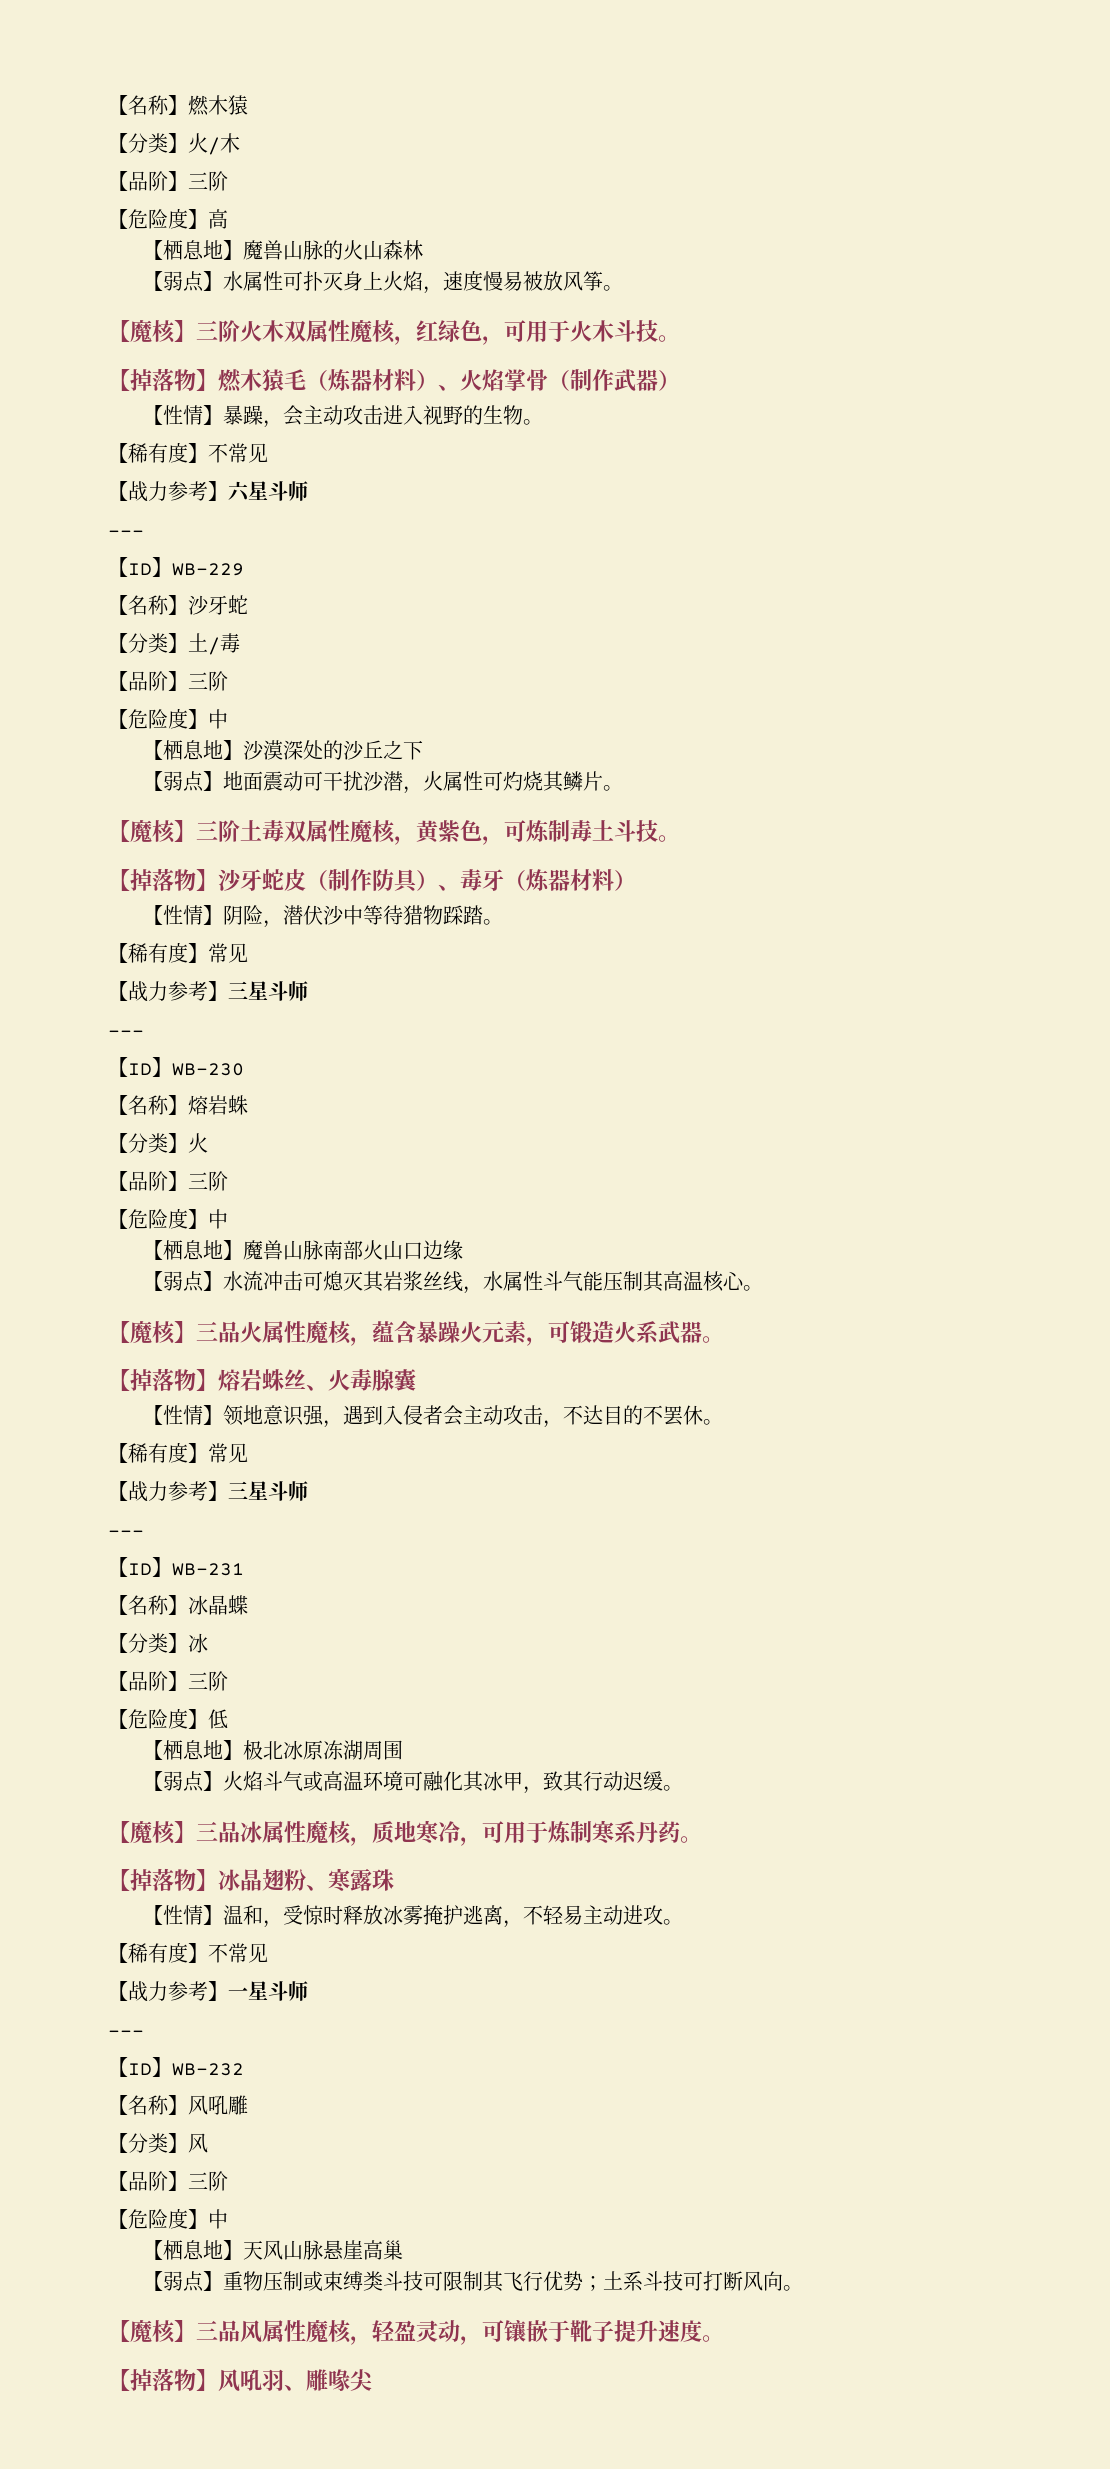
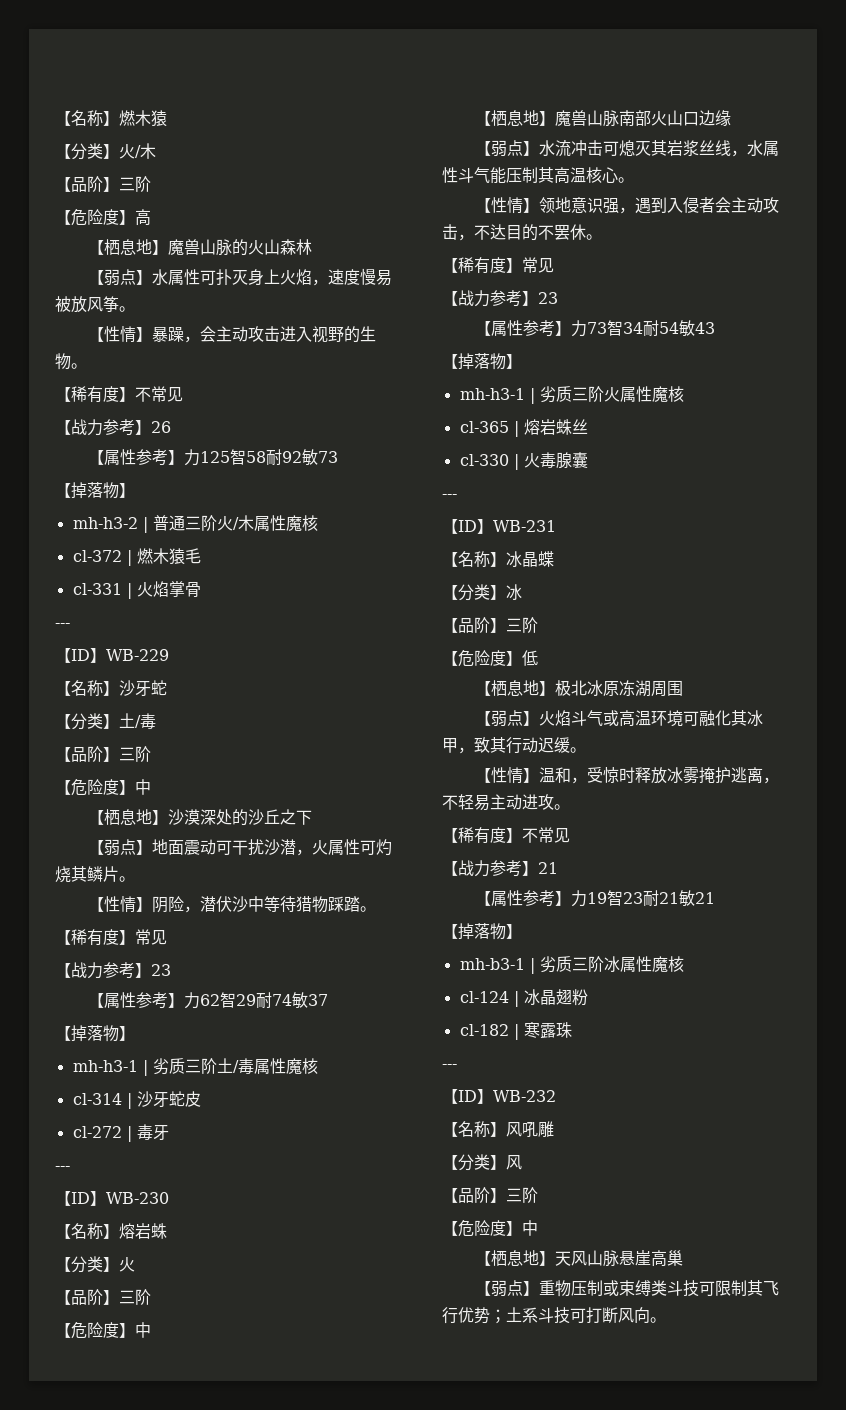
- 【魔核】三阶火木双属性魔核，红绿色，可用于火木斗技。
- 【掉落物】燃木猿毛（炼器材料）、火焰掌骨（制作武器）
- 【战力参考】六星斗师
+ 【战力参考】26
+ 【属性参考】力125智58耐92敏73
+ 【掉落物】
+ mh-h3-2 | 普通三阶火/木属性魔核
+ cl-372 | 燃木猿毛
+ cl-331 | 火焰掌骨
- 【魔核】三阶土毒双属性魔核，黄紫色，可炼制毒土斗技。
- 【掉落物】沙牙蛇皮（制作防具）、毒牙（炼器材料）
  【性情】阴险，潜伏沙中等待猎物踩踏。
  【稀有度】常见
- 【战力参考】三星斗师
+ 【战力参考】23
+ 【属性参考】力62智29耐74敏37
+ 【掉落物】
+ mh-h3-1 | 劣质三阶土/毒属性魔核
+ cl-314 | 沙牙蛇皮
+ cl-272 | 毒牙
- 【魔核】三品火属性魔核，蕴含暴躁火元素，可锻造火系武器。
- 【掉落物】熔岩蛛丝、火毒腺囊
  【性情】领地意识强，遇到入侵者会主动攻击，不达目的不罢休。
  【稀有度】常见
- 【战力参考】三星斗师
+ 【战力参考】23
+ 【属性参考】力73智34耐54敏43
+ 【掉落物】
+ mh-h3-1 | 劣质三阶火属性魔核
+ cl-365 | 熔岩蛛丝
+ cl-330 | 火毒腺囊
- 【魔核】三品冰属性魔核，质地寒冷，可用于炼制寒系丹药。
- 【掉落物】冰晶翅粉、寒露珠
- 【战力参考】一星斗师
+ 【战力参考】21
+ 【属性参考】力19智23耐21敏21
+ 【掉落物】
+ mh-b3-1 | 劣质三阶冰属性魔核
+ cl-124 | 冰晶翅粉
+ cl-182 | 寒露珠
- 【魔核】三品风属性魔核，轻盈灵动，可镶嵌于靴子提升速度。
- 【掉落物】风吼羽、雕喙尖

